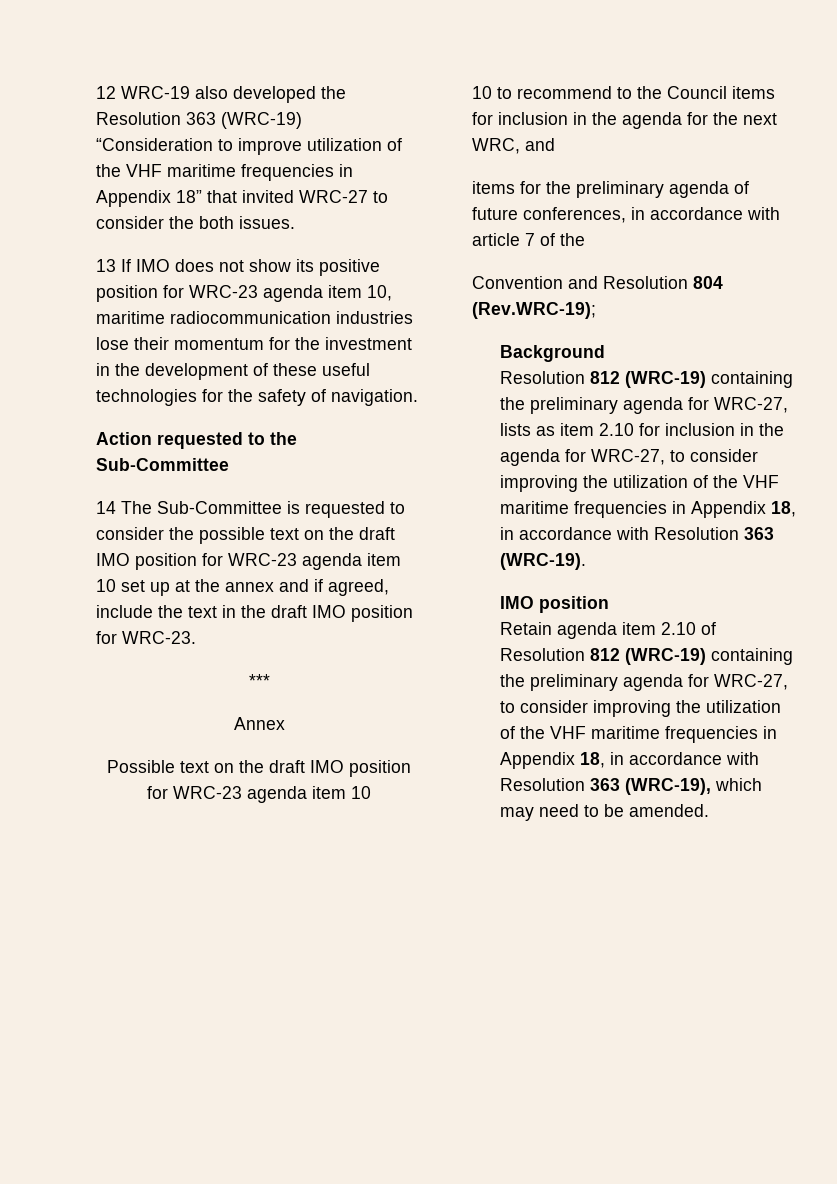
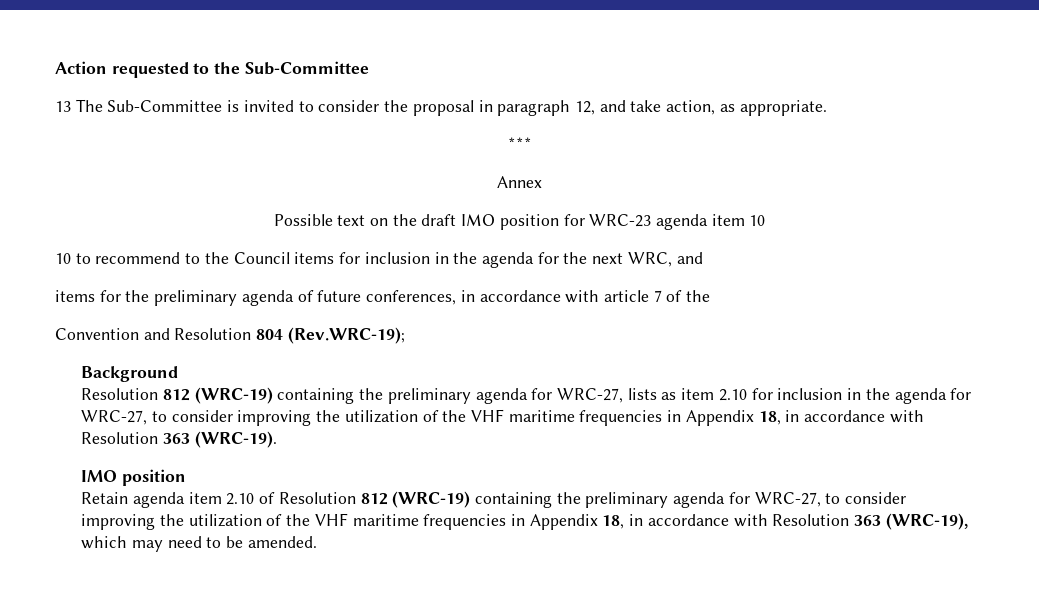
- 12 WRC-19 also developed the Resolution 363 (WRC-19) “Consideration to improve utilization of the VHF maritime frequencies in Appendix 18” that invited WRC-27 to consider the both issues.
- 13 If IMO does not show its positive position for WRC-23 agenda item 10, maritime radiocommunication industries lose their momentum for the investment in the development of these useful technologies for the safety of navigation.
- 14 The Sub-Committee is requested to consider the possible text on the draft IMO position for WRC-23 agenda item 10 set up at the annex and if agreed, include the text in the draft IMO position for WRC-23.
+ 13 The Sub-Committee is invited to consider the proposal in paragraph 12, and take action, as appropriate.

